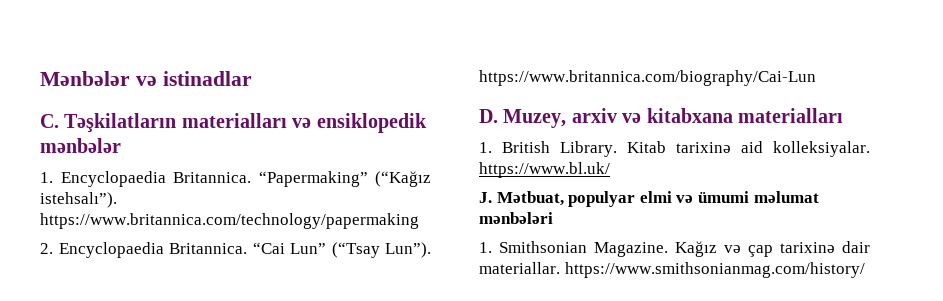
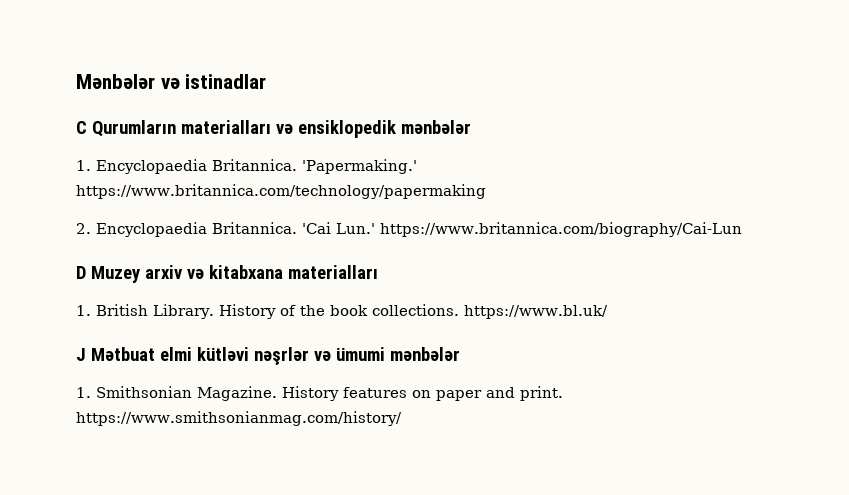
- C. Təşkilatların materialları və ensiklopedik mənbələr
+ C Qurumların materialları və ensiklopedik mənbələr
- “Papermaking” (“Kağız istehsalı”). https://www.britannica.com/technology/papermaking
+ 'Papermaking.' https://www.britannica.com/technology/papermaking
- “Cai Lun” (“Tsay Lun”). https://www.britannica.com/biography/Cai-Lun
+ 'Cai Lun.' https://www.britannica.com/biography/Cai-Lun
- D. Muzey, arxiv və kitabxana materialları
+ D Muzey arxiv və kitabxana materialları
- Kitab tarixinə aid kolleksiyalar. https://www.bl.uk/
- J. Mətbuat, populyar elmi və ümumi məlumat mənbələri
- 1. Smithsonian Magazine. Kağız və çap tarixinə dair materiallar. https://www.smithsonianmag.com/history/
+ History of the book collections. https://www.bl.uk/
+ J Mətbuat elmi kütləvi nəşrlər və ümumi mənbələr
+ 1. Smithsonian Magazine. History features on paper and print. https://www.smithsonianmag.com/history/

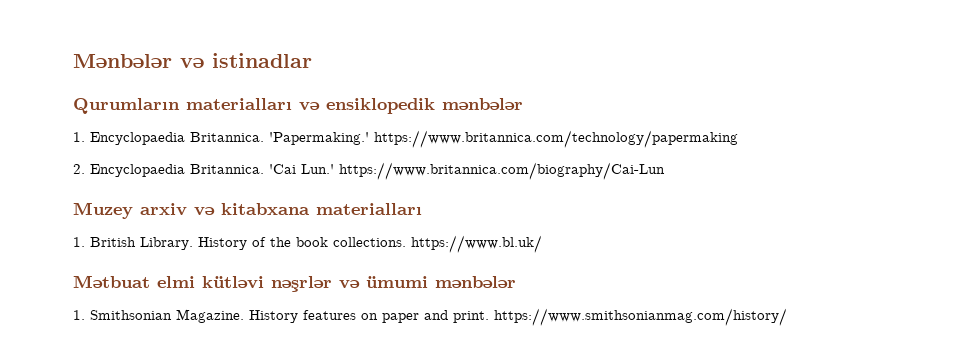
- C Qurumların materialları və ensiklopedik mənbələr
+ Qurumların materialları və ensiklopedik mənbələr
- D Muzey arxiv və kitabxana materialları
+ Muzey arxiv və kitabxana materialları
- J Mətbuat elmi kütləvi nəşrlər və ümumi mənbələr
+ Mətbuat elmi kütləvi nəşrlər və ümumi mənbələr

